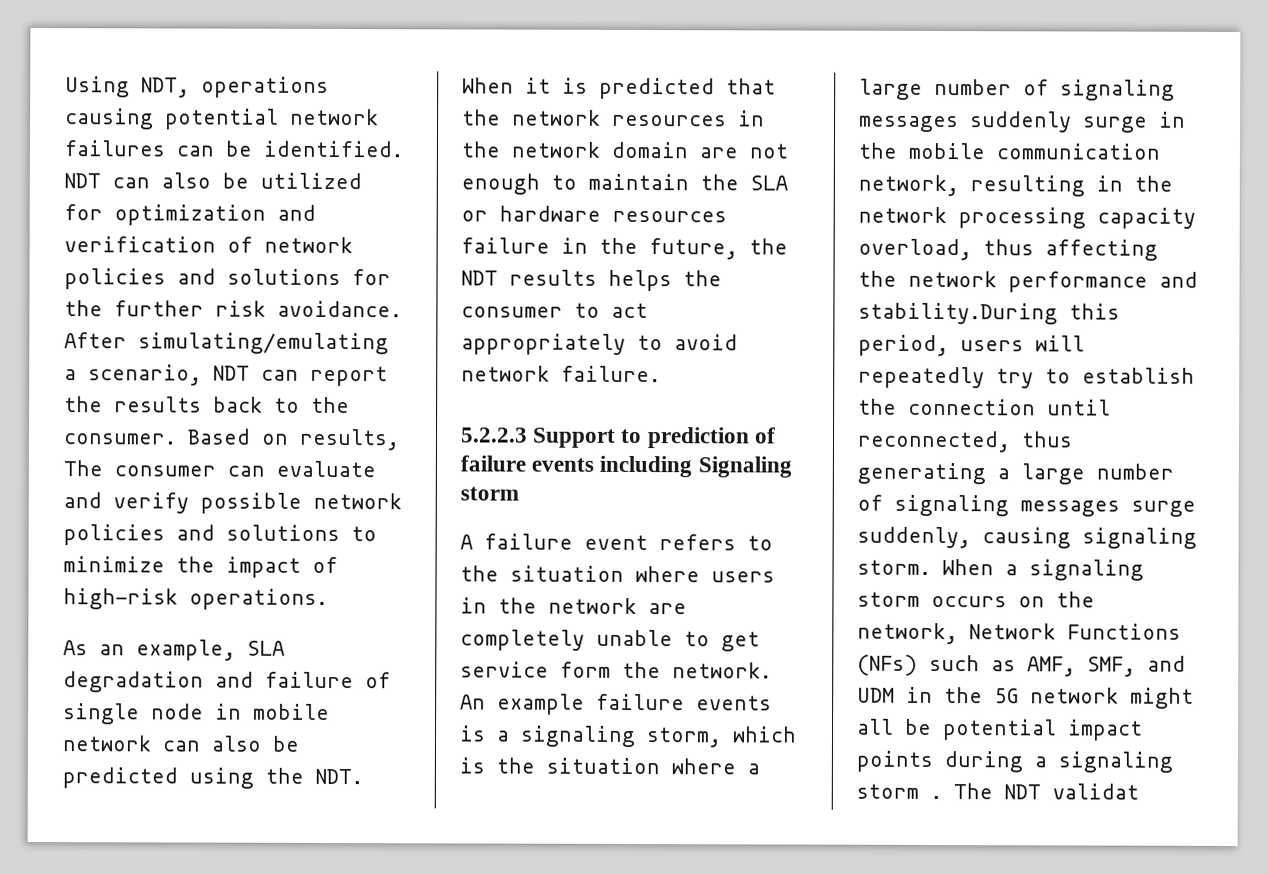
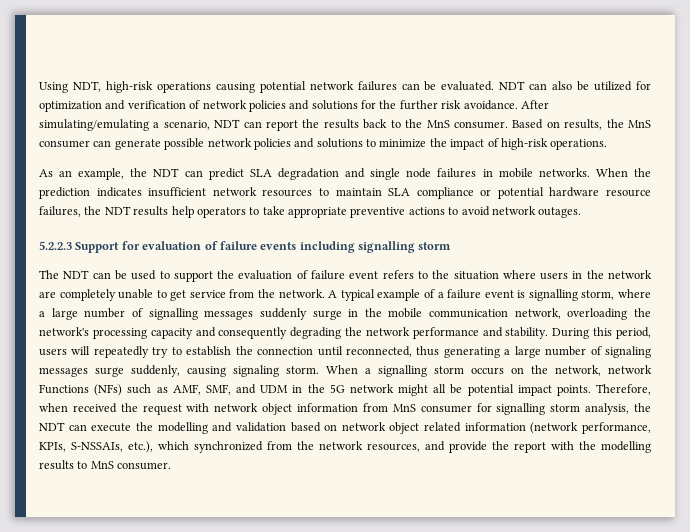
- Using NDT, operations causing potential network failures can be identified.
+ Using NDT, high-risk operations causing potential network failures can be evaluated.
- After simulating/emulating a scenario, NDT can report the results back to the consumer.
+ After simulating/emulating a scenario, NDT can report the results back to the MnS consumer.
- Based on results, The consumer can evaluate and verify possible network policies and solutions to minimize the impact of high-risk operations.
+ Based on results, the MnS consumer can generate possible network policies and solutions to minimize the impact of high-risk operations.
- As an example, SLA degradation and failure of single node in mobile network can also be predicted using the NDT. When it is predicted that the network resources in the network domain are not enough to maintain the SLA or hardware resources failure in the future, the NDT results helps the consumer to act appropriately to avoid network failure.
+ As an example, the NDT can predict SLA degradation and single node failures in mobile networks. When the prediction indicates insufficient network resources to maintain SLA compliance or potential hardware resource failures, the NDT results help operators to take appropriate preventive actions to avoid network outages.
- 5.2.2.3 Support to prediction of failure events including Signaling storm
+ 5.2.2.3 Support for evaluation of failure events including signalling storm
- A failure event refers to the situation where users in the network are completely unable to get service form the network.
+ The NDT can be used to support the evaluation of failure event refers to the situation where users in the network are completely unable to get service from the network.
- An example failure events is a signaling storm, which is the situation where a large number of signaling messages suddenly surge in the mobile communication network, resulting in the network processing capacity overload, thus affecting the network performance and stability.During this period, users will repeatedly try to establish the connection until reconnected, thus generating a large number of signaling messages surge suddenly, causing signaling storm.
+ A typical example of a failure event is signalling storm, where a large number of signalling messages suddenly surge in the mobile communication network, overloading the network's processing capacity and consequently degrading the network performance and stability. During this period, users will repeatedly try to establish the connection until reconnected, thus generating a large number of signaling messages surge suddenly, causing signaling storm.
- When a signaling storm occurs on the network, Network Functions (NFs) such as AMF, SMF, and UDM in the 5G network might all be potential impact points during a signaling storm . The NDT validat
+ When a signalling storm occurs on the network, network Functions (NFs) such as AMF, SMF, and UDM in the 5G network might all be potential impact points. Therefore, when received the request with network object information from MnS consumer for signalling storm analysis, the NDT can execute the modelling and validation based on network object related information (network performance, KPIs, S-NSSAIs, etc.), which synchronized from the network resources, and provide the report with the modelling results to MnS consumer.

